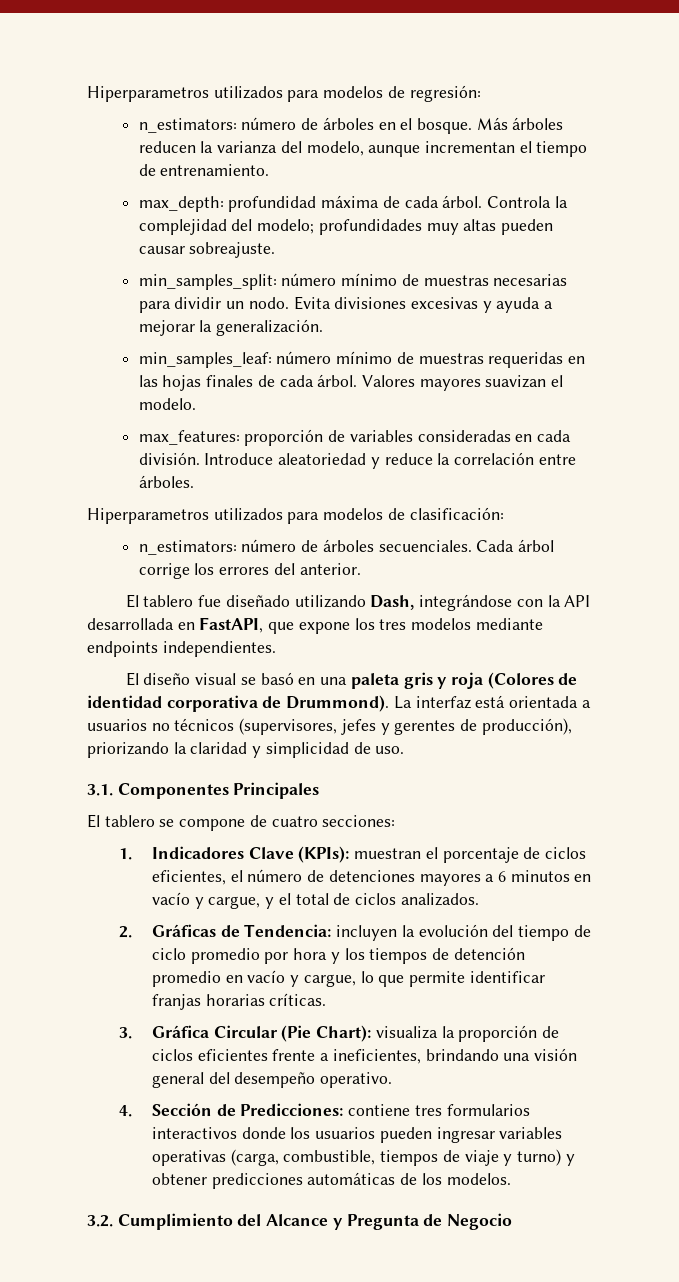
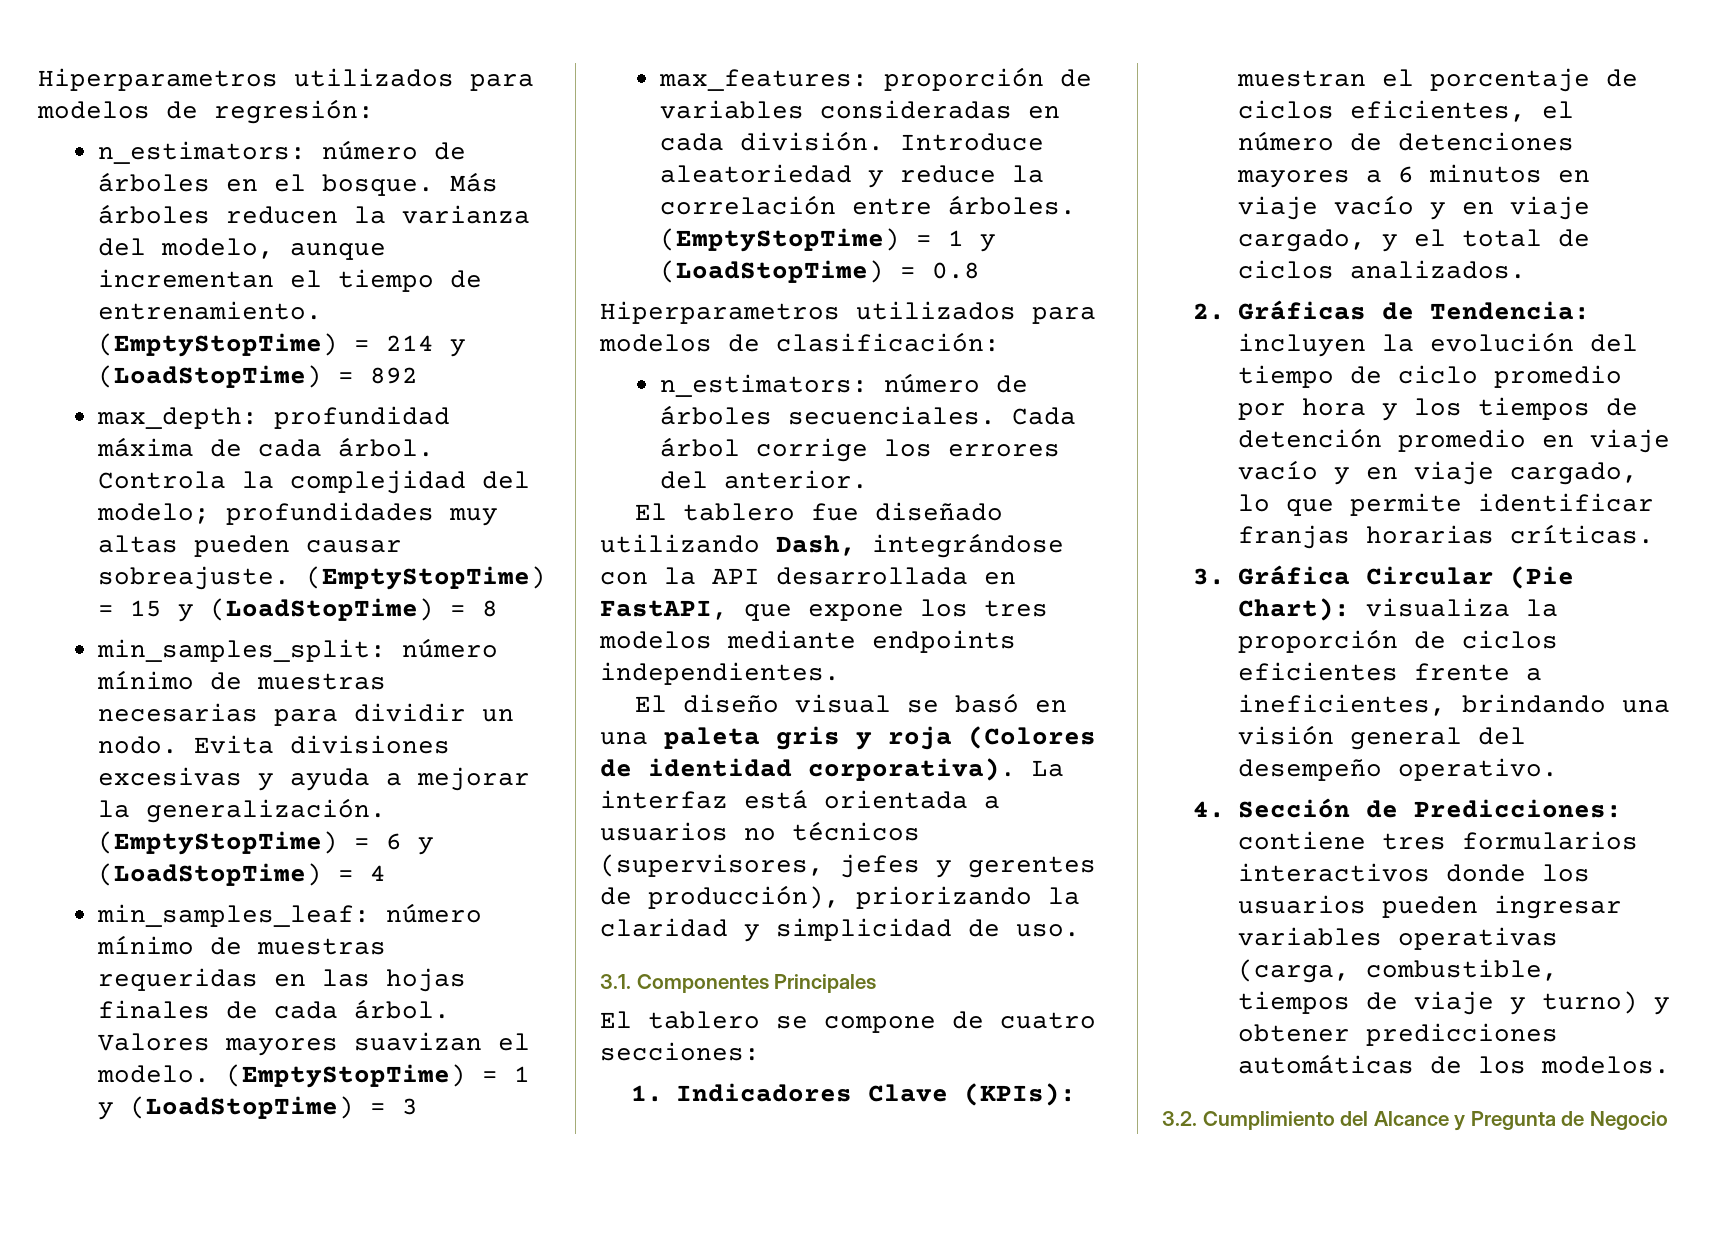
+ (EmptyStopTime) = 214 y (LoadStopTime) = 892
+ (EmptyStopTime) = 15 y (LoadStopTime) = 8
+ (EmptyStopTime) = 6 y (LoadStopTime) = 4
+ (EmptyStopTime) = 1 y (LoadStopTime) = 3
+ (EmptyStopTime) = 1 y (LoadStopTime) = 0.8
- El diseño visual se basó en una paleta gris y roja (Colores de identidad corporativa de Drummond).
+ El diseño visual se basó en una paleta gris y roja (Colores de identidad corporativa).
- 1. Indicadores Clave (KPIs): muestran el porcentaje de ciclos eficientes, el número de detenciones mayores a 6 minutos en vacío y cargue, y el total de ciclos analizados.
+ 1. Indicadores Clave (KPIs): muestran el porcentaje de ciclos eficientes, el número de detenciones mayores a 6 minutos en viaje vacío y en viaje cargado, y el total de ciclos analizados.
- 2. Gráficas de Tendencia: incluyen la evolución del tiempo de ciclo promedio por hora y los tiempos de detención promedio en vacío y cargue, lo que permite identificar franjas horarias críticas.
+ 2. Gráficas de Tendencia: incluyen la evolución del tiempo de ciclo promedio por hora y los tiempos de detención promedio en viaje vacío y en viaje cargado, lo que permite identificar franjas horarias críticas.

